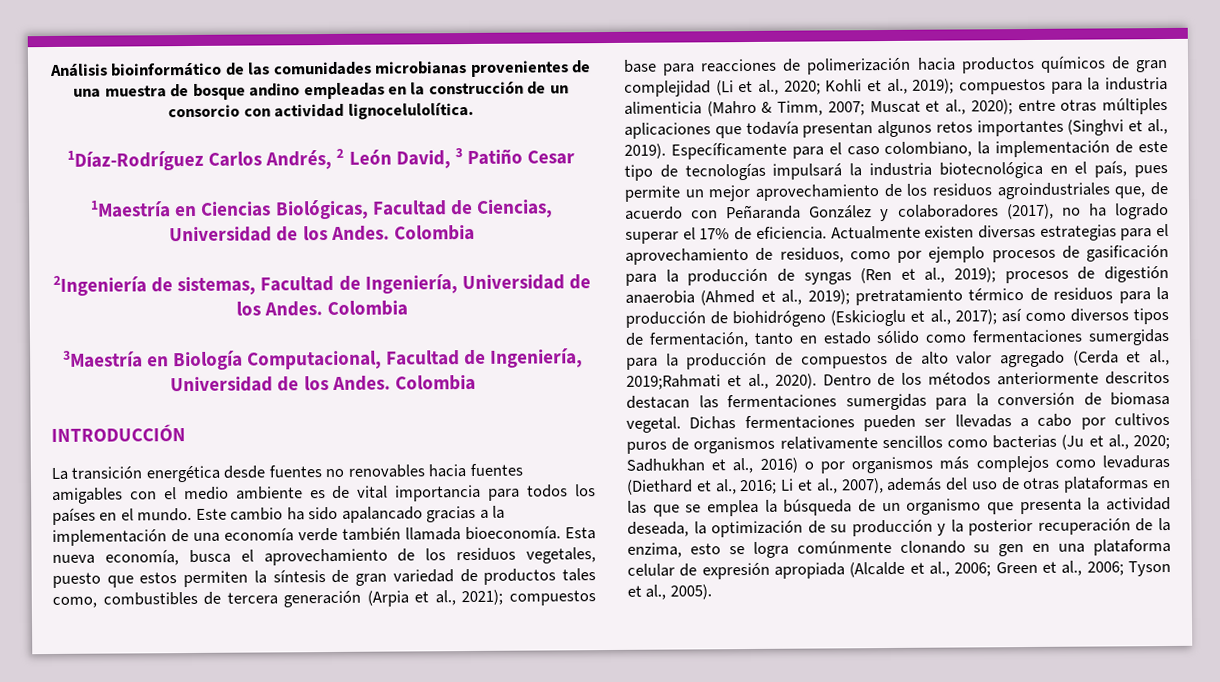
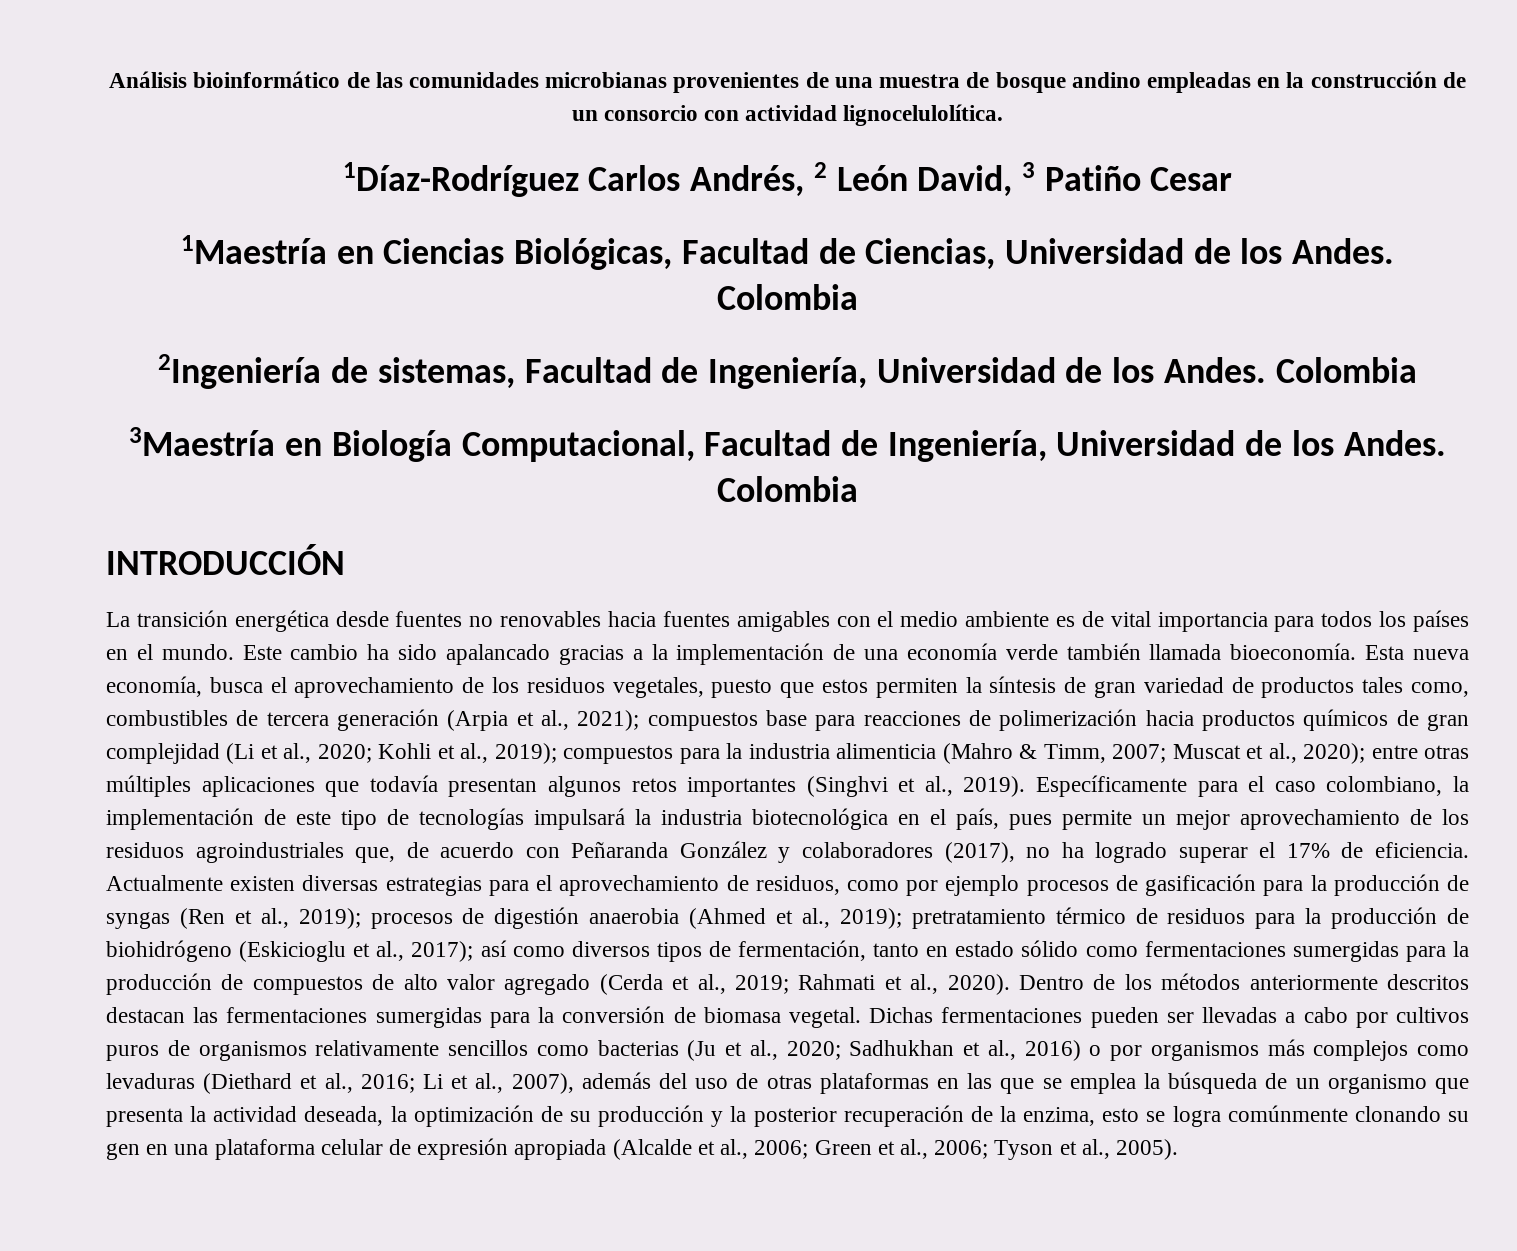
- así como diversos tipos de fermentación, tanto en estado sólido como fermentaciones sumergidas para la producción de compuestos de alto valor agregado (Cerda et al., 2019;Rahmati et al., 2020).
+ así como diversos tipos de fermentación, tanto en estado sólido como fermentaciones sumergidas para la producción de compuestos de alto valor agregado (Cerda et al., 2019; Rahmati et al., 2020).

